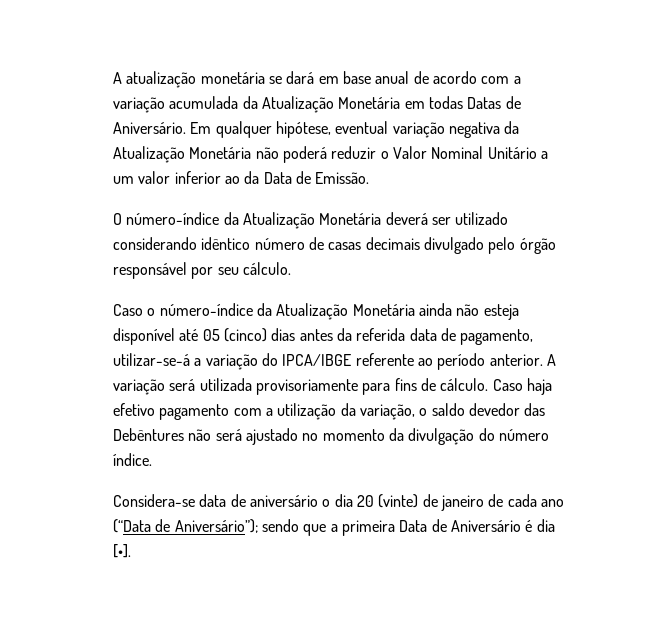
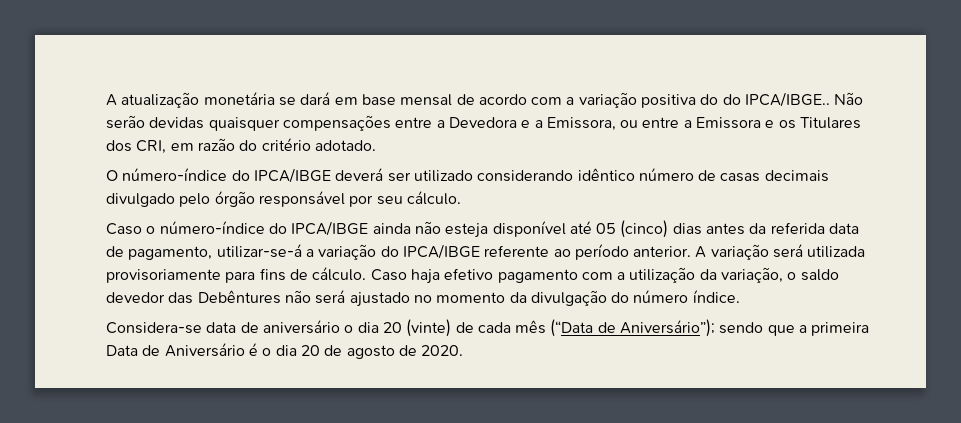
- A atualização monetária se dará em base anual de acordo com a variação acumulada da Atualização Monetária em todas Datas de Aniversário. Em qualquer hipótese, eventual variação negativa da Atualização Monetária não poderá reduzir o Valor Nominal Unitário a um valor inferior ao da Data de Emissão.
+ A atualização monetária se dará em base mensal de acordo com a variação positiva do do IPCA/IBGE.. Não serão devidas quaisquer compensações entre a Devedora e a Emissora, ou entre a Emissora e os Titulares dos CRI, em razão do critério adotado.
- O número-índice da Atualização Monetária deverá ser utilizado considerando idêntico número de casas decimais divulgado pelo órgão responsável por seu cálculo.
+ O número-índice do IPCA/IBGE deverá ser utilizado considerando idêntico número de casas decimais divulgado pelo órgão responsável por seu cálculo.
- Caso o número-índice da Atualização Monetária ainda não esteja disponível até 05 (cinco) dias antes da referida data de pagamento, utilizar-se-á a variação do IPCA/IBGE referente ao período anterior.
+ Caso o número-índice do IPCA/IBGE ainda não esteja disponível até 05 (cinco) dias antes da referida data de pagamento, utilizar-se-á a variação do IPCA/IBGE referente ao período anterior.
- Considera-se data de aniversário o dia 20 (vinte) de janeiro de cada ano (“Data de Aniversário”); sendo que a primeira Data de Aniversário é dia [•].
+ Considera-se data de aniversário o dia 20 (vinte) de cada mês (“Data de Aniversário”); sendo que a primeira Data de Aniversário é o dia 20 de agosto de 2020.

